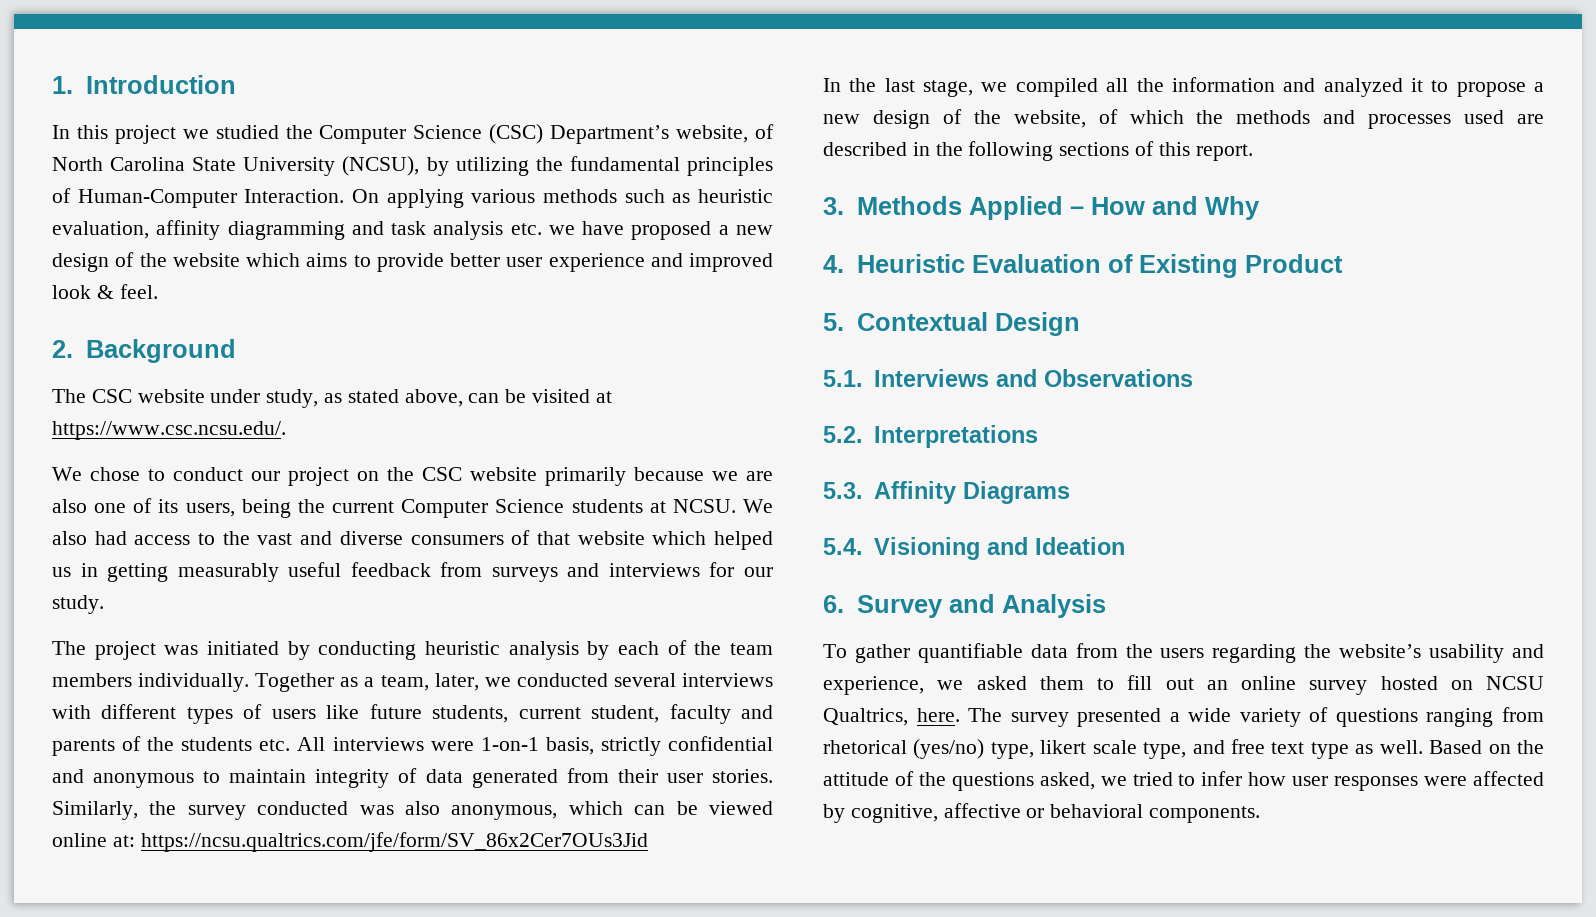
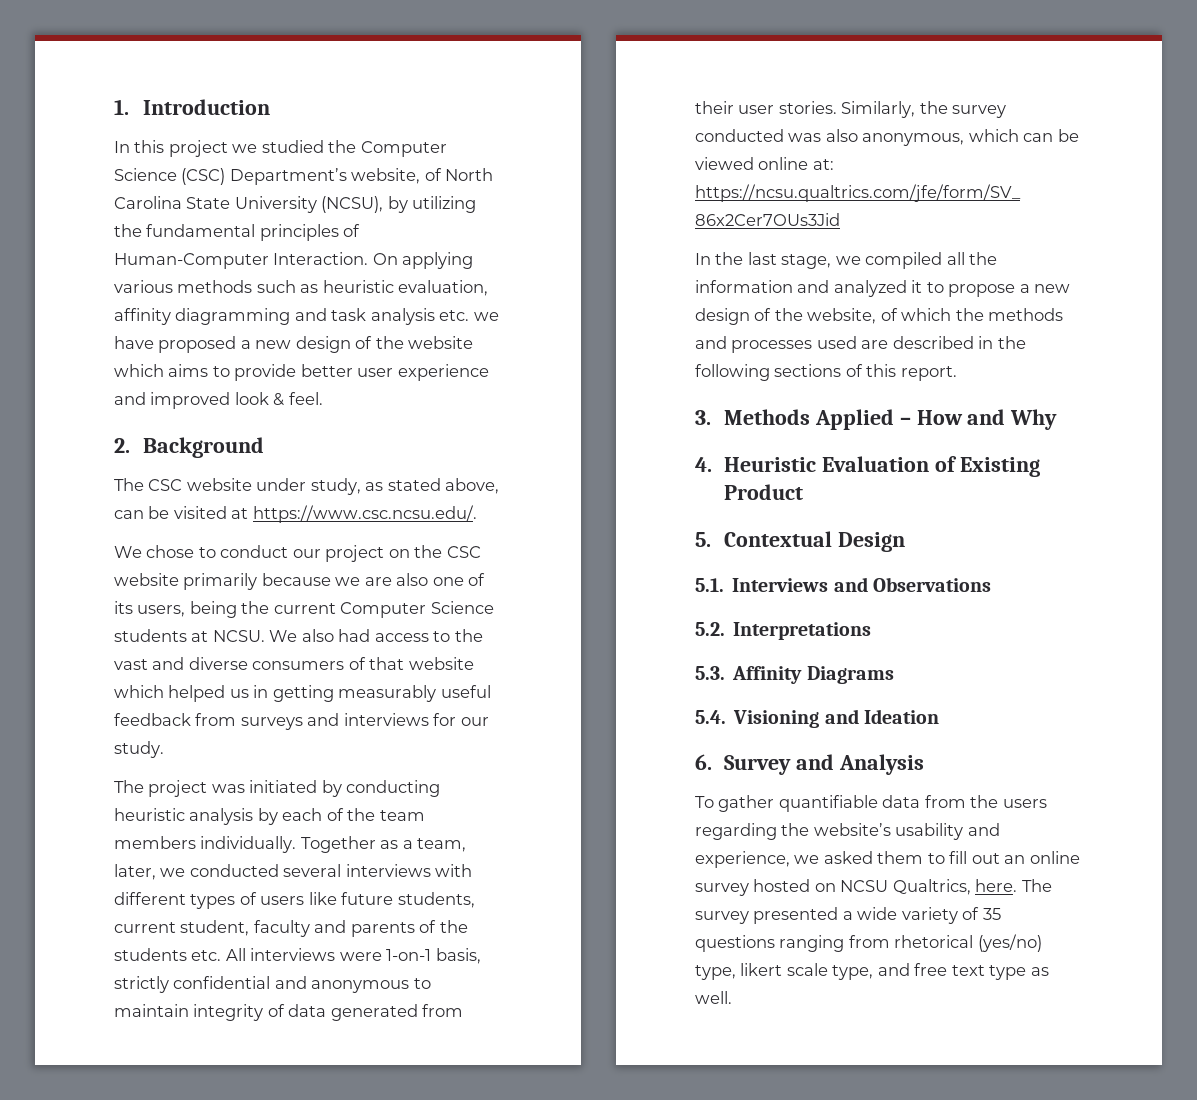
- The survey presented a wide variety of questions ranging from rhetorical (yes/no) type, likert scale type, and free text type as well. Based on the attitude of the questions asked, we tried to infer how user responses were affected by cognitive, affective or behavioral components.
+ The survey presented a wide variety of 35 questions ranging from rhetorical (yes/no) type, likert scale type, and free text type as well.

